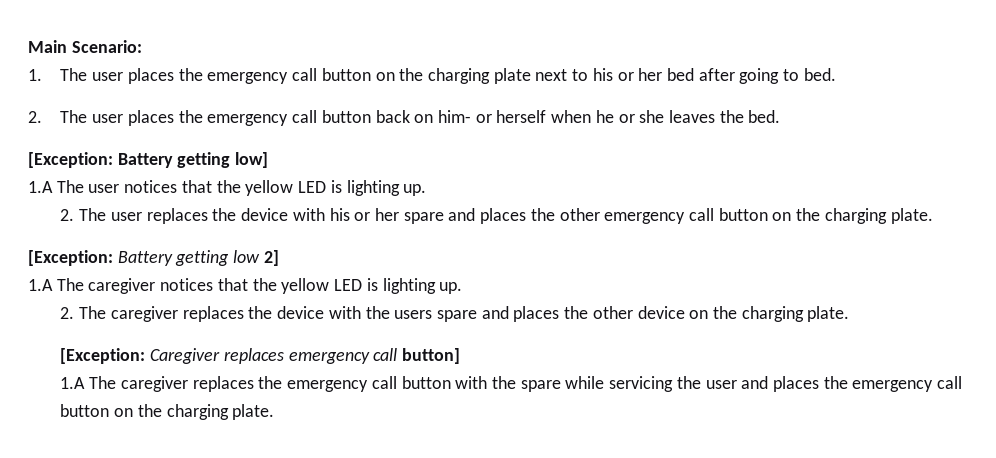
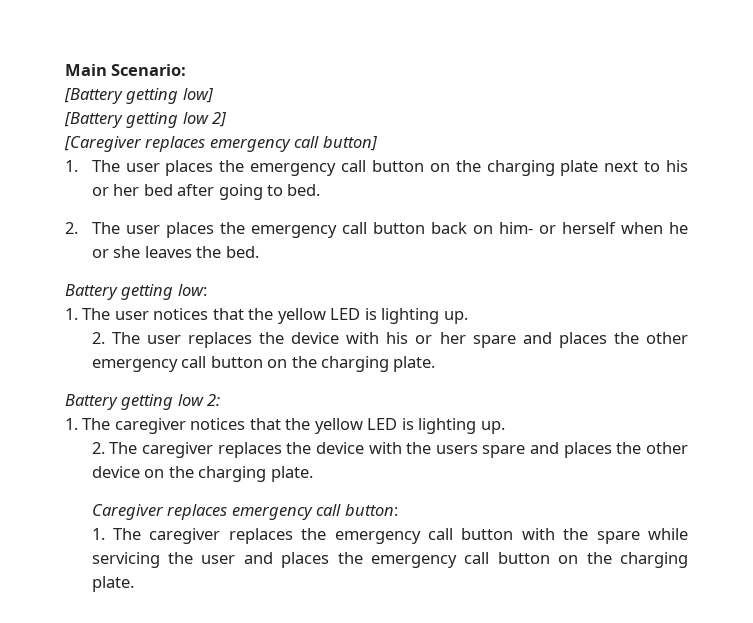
+ [Battery getting low]
+ [Battery getting low 2]
+ [Caregiver replaces emergency call button]
- [Exception: Battery getting low]
- 1.A The user notices that the yellow LED is lighting up.
+ Battery getting low:
+ 1. The user notices that the yellow LED is lighting up.
- [Exception: Battery getting low 2]
- 1.A The caregiver notices that the yellow LED is lighting up.
+ Battery getting low 2:
+ 1. The caregiver notices that the yellow LED is lighting up.
- [Exception: Caregiver replaces emergency call button]
- 1.A The caregiver replaces the emergency call button with the spare while servicing the user and places the emergency call button on the charging plate.
+ Caregiver replaces emergency call button:
+ 1. The caregiver replaces the emergency call button with the spare while servicing the user and places the emergency call button on the charging plate.

